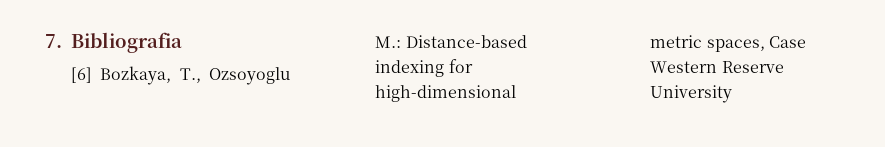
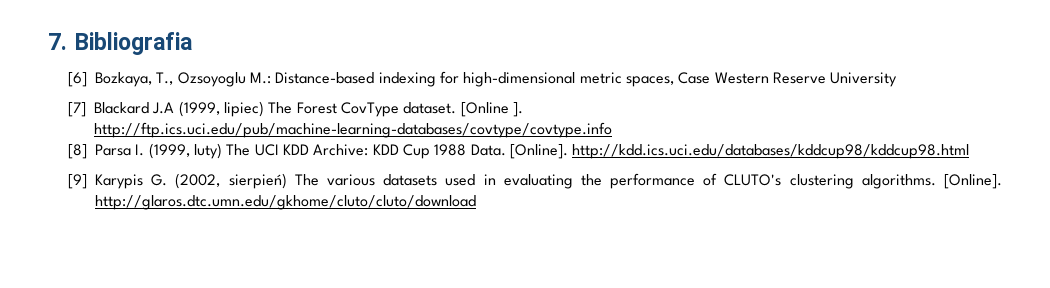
+ [7] Blackard J.A (1999, lipiec) The Forest CovType dataset. [Online ]. http://ftp.ics.uci.edu/pub/machine-learning-databases/covtype/covtype.info
+ [8] Parsa I. (1999, luty) The UCI KDD Archive: KDD Cup 1988 Data. [Online]. http://kdd.ics.uci.edu/databases/kddcup98/kddcup98.html
+ [9] Karypis G. (2002, sierpień) The various datasets used in evaluating the performance of CLUTO's clustering algorithms. [Online]. http://glaros.dtc.umn.edu/gkhome/cluto/cluto/download

